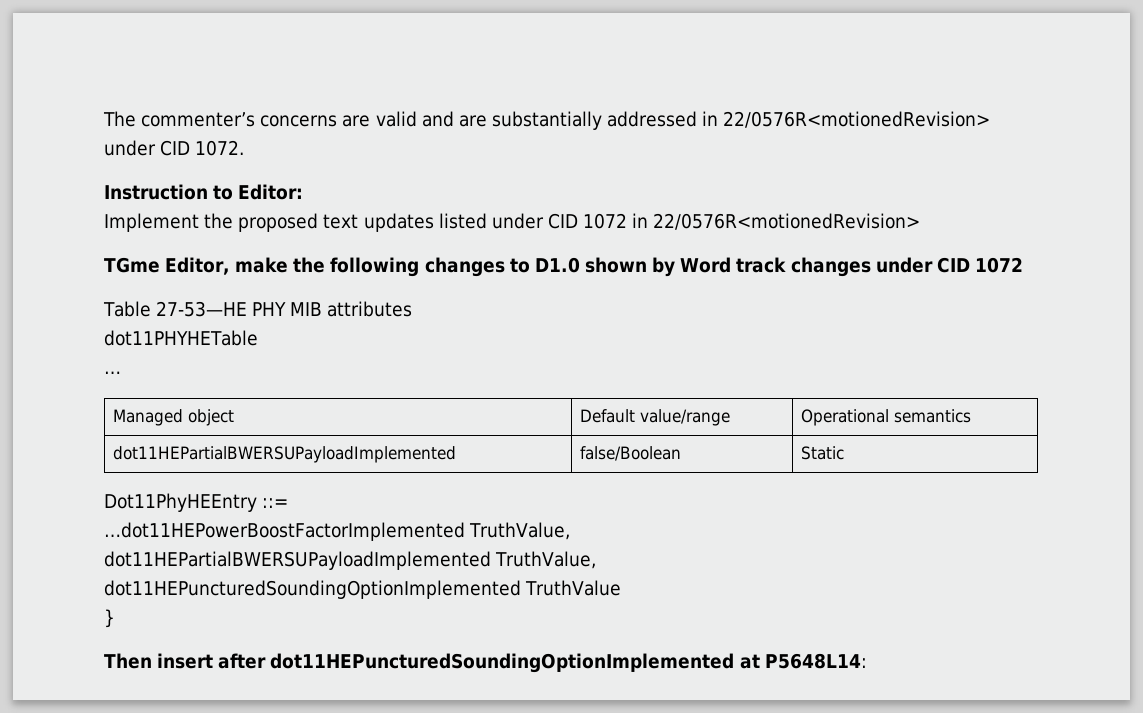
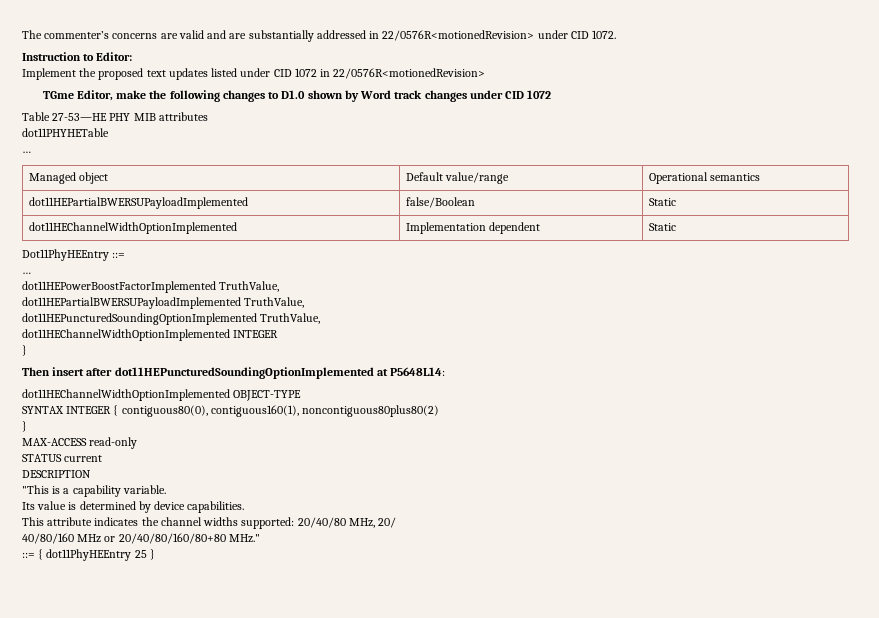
+ dot11HEChannelWidthOptionImplemented | Implementation dependent | Static
  Dot11PhyHEEntry ::=
- …dot11HEPowerBoostFactorImplemented TruthValue,
+ …
+ dot11HEPowerBoostFactorImplemented TruthValue,
- dot11HEPuncturedSoundingOptionImplemented TruthValue
+ dot11HEPuncturedSoundingOptionImplemented TruthValue,
+ dot11HEChannelWidthOptionImplemented INTEGER
+ dot11HEChannelWidthOptionImplemented OBJECT-TYPE
+ SYNTAX INTEGER { contiguous80(0), contiguous160(1), noncontiguous80plus80(2)
+ }
+ MAX-ACCESS read-only
+ STATUS current
+ DESCRIPTION
+ "This is a capability variable.
+ Its value is determined by device capabilities.
+ This attribute indicates the channel widths supported: 20/40/80 MHz, 20/
+ 40/80/160 MHz or 20/40/80/160/80+80 MHz."
+ ::= { dot11PhyHEEntry 25 }

